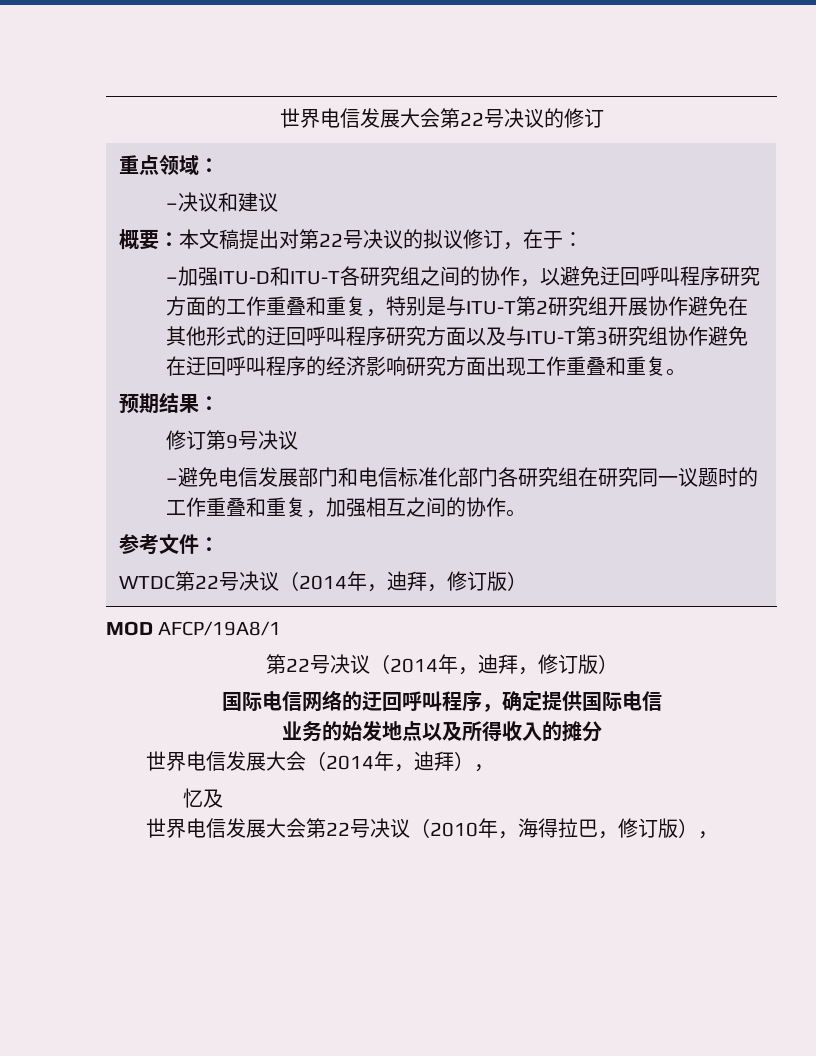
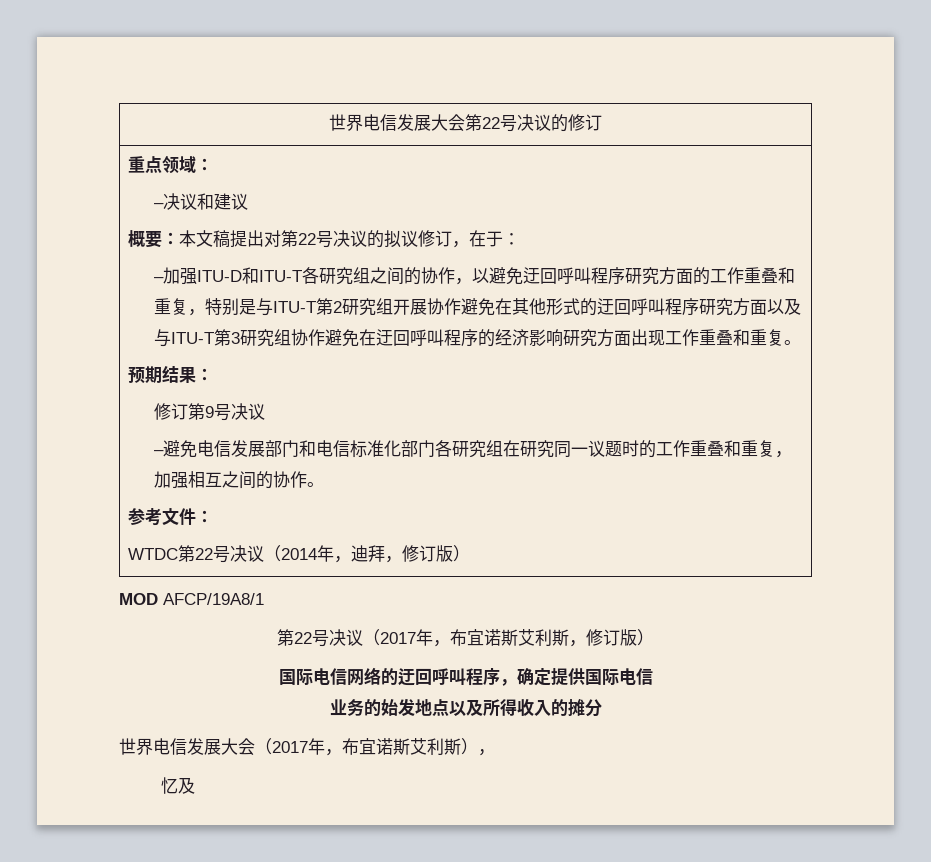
  MOD AFCP/19A8/1
- 第22号决议（2014年，迪拜，修订版）
+ 第22号决议（2017年，布宜诺斯艾利斯，修订版）
- 世界电信发展大会（2014年，迪拜），
+ 世界电信发展大会（2017年，布宜诺斯艾利斯），
  忆及
- 世界电信发展大会第22号决议（2010年，海得拉巴，修订版），

